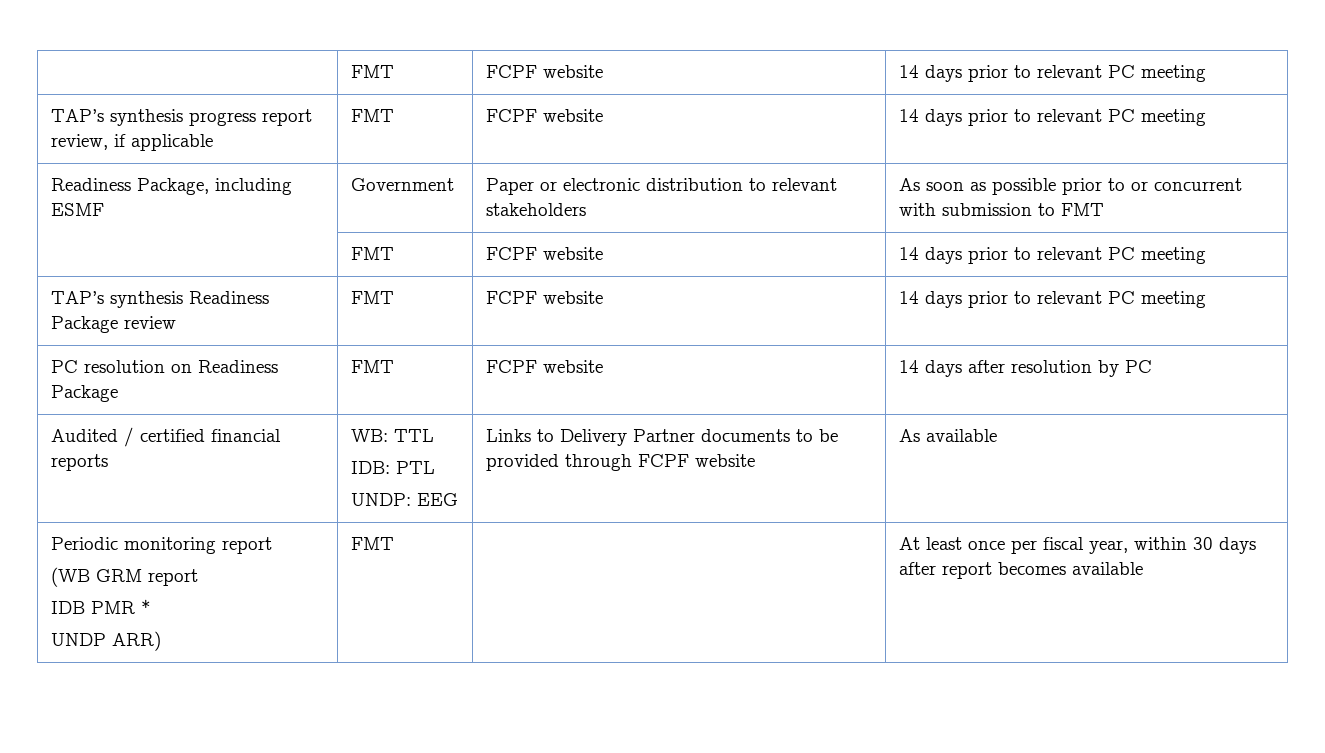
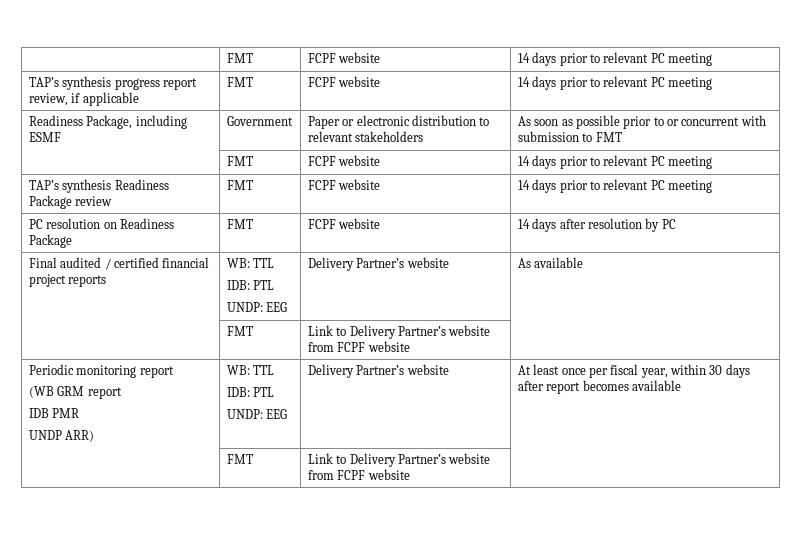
- Audited / certified financial reports | WB: TTL
+ Final audited / certified financial project reports | WB: TTL
  IDB: PTL
- UNDP: EEG | Links to Delivery Partner documents to be provided through FCPF website | As available
+ UNDP: EEG | Delivery Partner’s website | As available
+ | FMT | Link to Delivery Partner’s website from FCPF website |
  Periodic monitoring report
  (WB GRM report
- IDB PMR *
- UNDP ARR) | FMT | | At least once per fiscal year, within 30 days after report becomes available
+ IDB PMR
+ UNDP ARR) | WB: TTL
+ IDB: PTL
+ UNDP: EEG | Delivery Partner’s website | At least once per fiscal year, within 30 days after report becomes available
+ | FMT | Link to Delivery Partner’s website from FCPF website |

